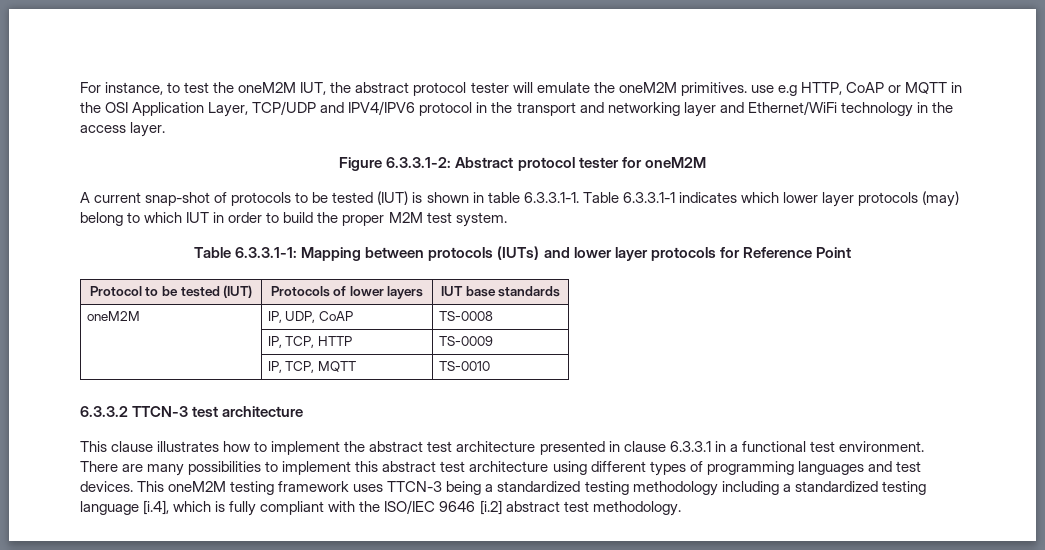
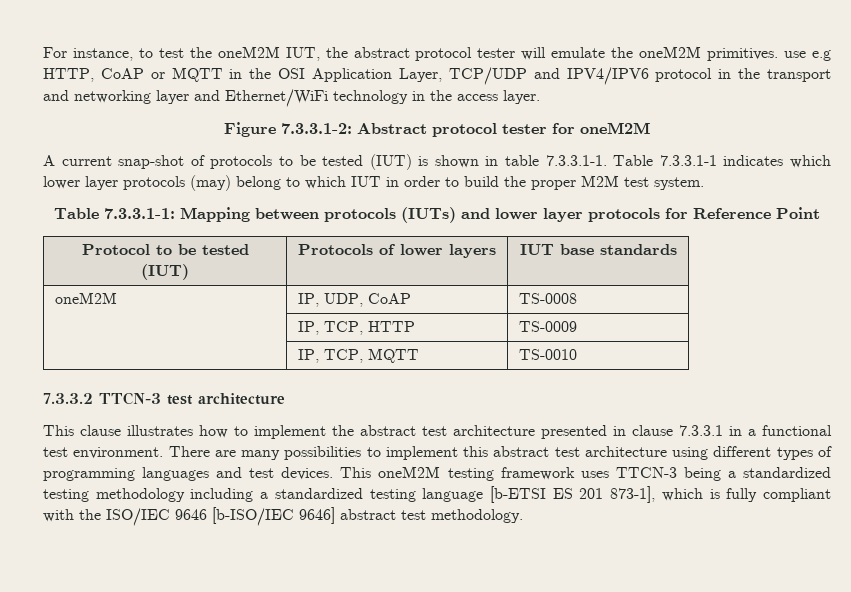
- Figure 6.3.3.1-2: Abstract protocol tester for oneM2M
+ Figure 7.3.3.1-2: Abstract protocol tester for oneM2M
- A current snap-shot of protocols to be tested (IUT) is shown in table 6.3.3.1-1. Table 6.3.3.1-1 indicates which lower layer protocols (may) belong to which IUT in order to build the proper M2M test system.
+ A current snap-shot of protocols to be tested (IUT) is shown in table 7.3.3.1-1. Table 7.3.3.1-1 indicates which lower layer protocols (may) belong to which IUT in order to build the proper M2M test system.
- Table 6.3.3.1-1: Mapping between protocols (IUTs) and lower layer protocols for Reference Point
+ Table 7.3.3.1-1: Mapping between protocols (IUTs) and lower layer protocols for Reference Point
- 6.3.3.2 TTCN-3 test architecture
+ 7.3.3.2 TTCN-3 test architecture
- This clause illustrates how to implement the abstract test architecture presented in clause 6.3.3.1 in a functional test environment.
+ This clause illustrates how to implement the abstract test architecture presented in clause 7.3.3.1 in a functional test environment.
- This oneM2M testing framework uses TTCN-3 being a standardized testing methodology including a standardized testing language [i.4], which is fully compliant with the ISO/IEC 9646 [i.2] abstract test methodology.
+ This oneM2M testing framework uses TTCN-3 being a standardized testing methodology including a standardized testing language [b-ETSI ES 201 873-1], which is fully compliant with the ISO/IEC 9646 [b-ISO/IEC 9646] abstract test methodology.

